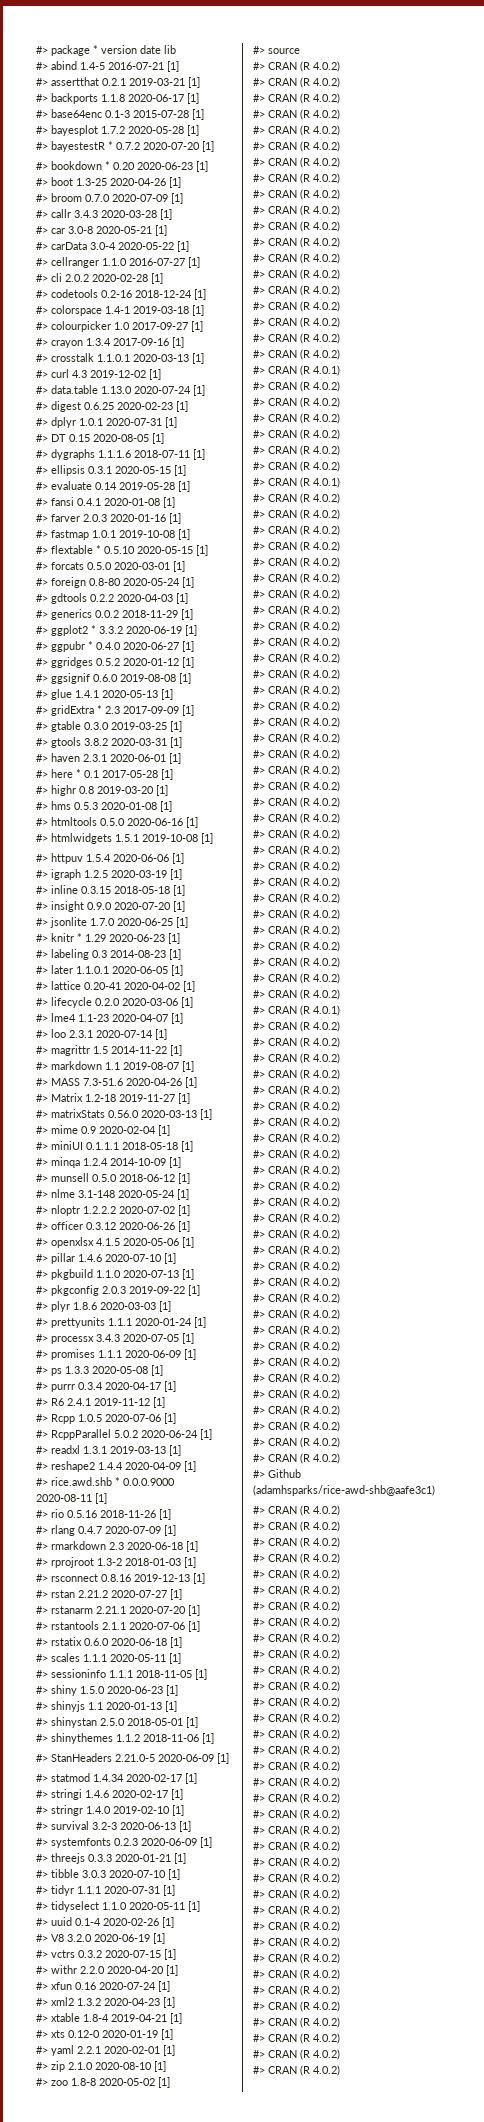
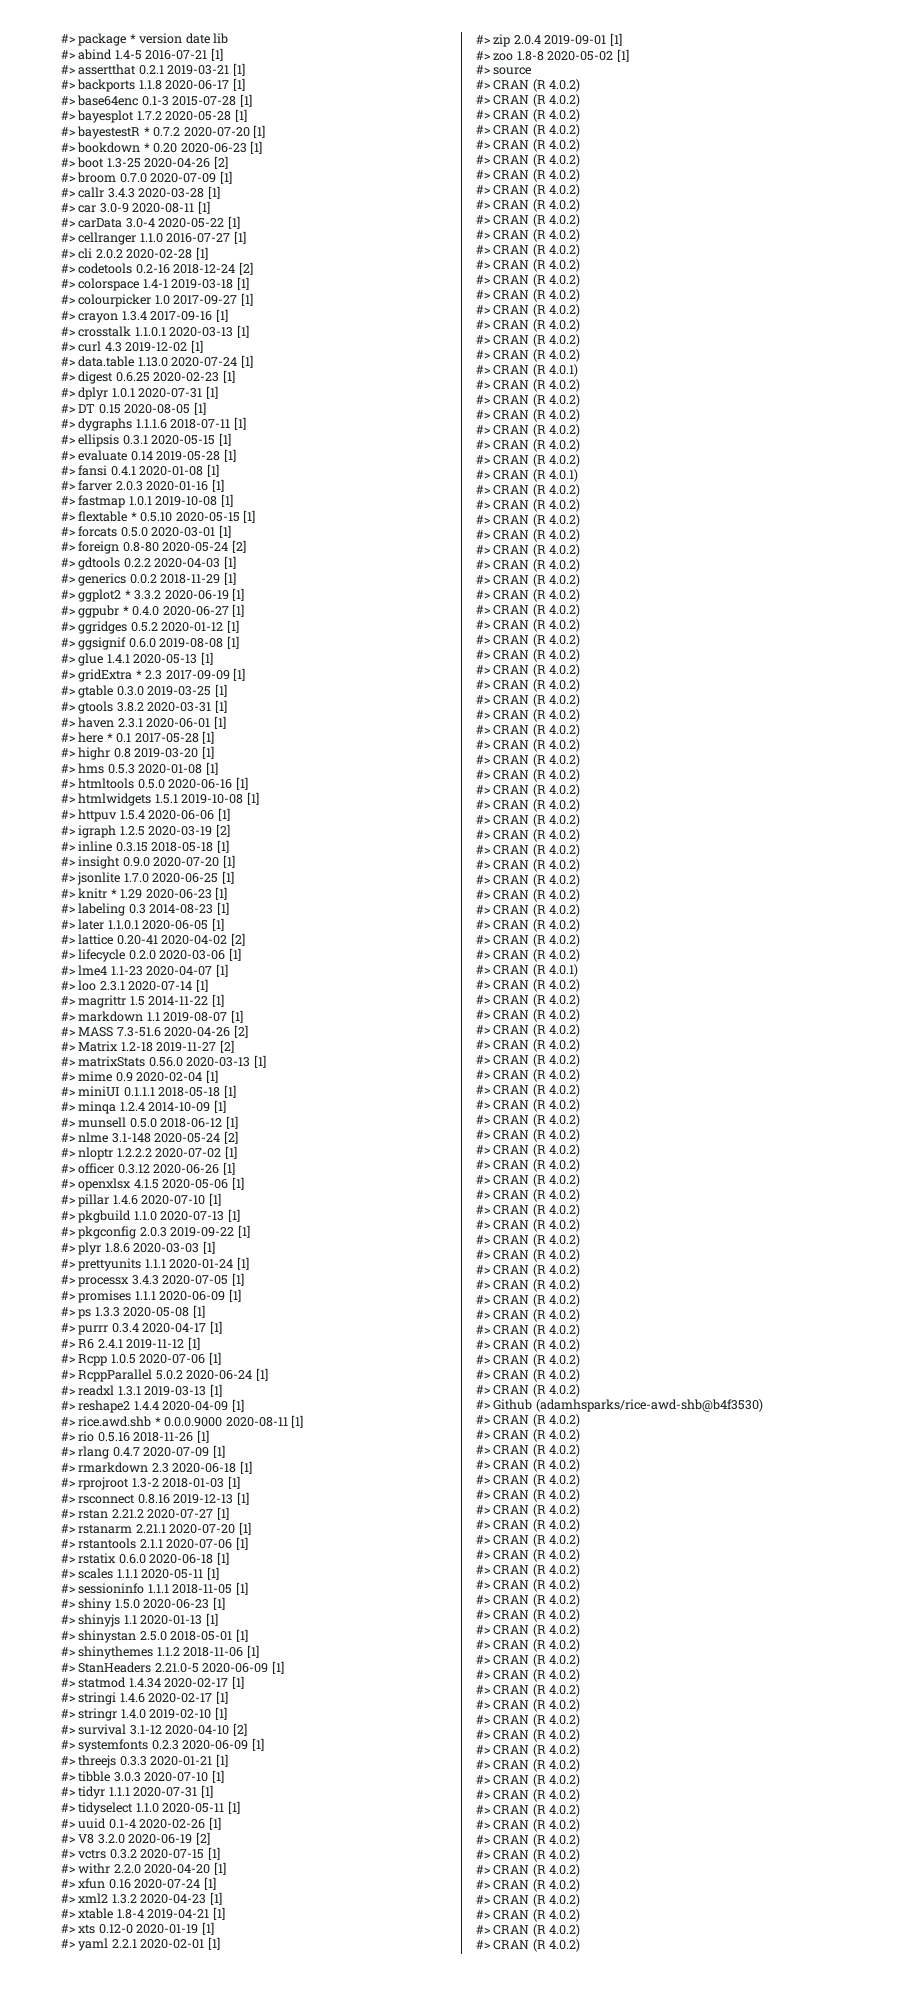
- #> boot 1.3-25 2020-04-26 [1]
+ #> boot 1.3-25 2020-04-26 [2]
- #> car 3.0-8 2020-05-21 [1]
+ #> car 3.0-9 2020-08-11 [1]
- #> codetools 0.2-16 2018-12-24 [1]
+ #> codetools 0.2-16 2018-12-24 [2]
- #> foreign 0.8-80 2020-05-24 [1]
+ #> foreign 0.8-80 2020-05-24 [2]
- #> igraph 1.2.5 2020-03-19 [1]
+ #> igraph 1.2.5 2020-03-19 [2]
- #> lattice 0.20-41 2020-04-02 [1]
+ #> lattice 0.20-41 2020-04-02 [2]
- #> MASS 7.3-51.6 2020-04-26 [1]
+ #> MASS 7.3-51.6 2020-04-26 [2]
- #> Matrix 1.2-18 2019-11-27 [1]
+ #> Matrix 1.2-18 2019-11-27 [2]
- #> nlme 3.1-148 2020-05-24 [1]
+ #> nlme 3.1-148 2020-05-24 [2]
- #> survival 3.2-3 2020-06-13 [1]
+ #> survival 3.1-12 2020-04-10 [2]
- #> V8 3.2.0 2020-06-19 [1]
+ #> V8 3.2.0 2020-06-19 [2]
- #> zip 2.1.0 2020-08-10 [1]
+ #> zip 2.0.4 2019-09-01 [1]
- #> Github (adamhsparks/rice-awd-shb@aafe3c1)
+ #> Github (adamhsparks/rice-awd-shb@b4f3530)

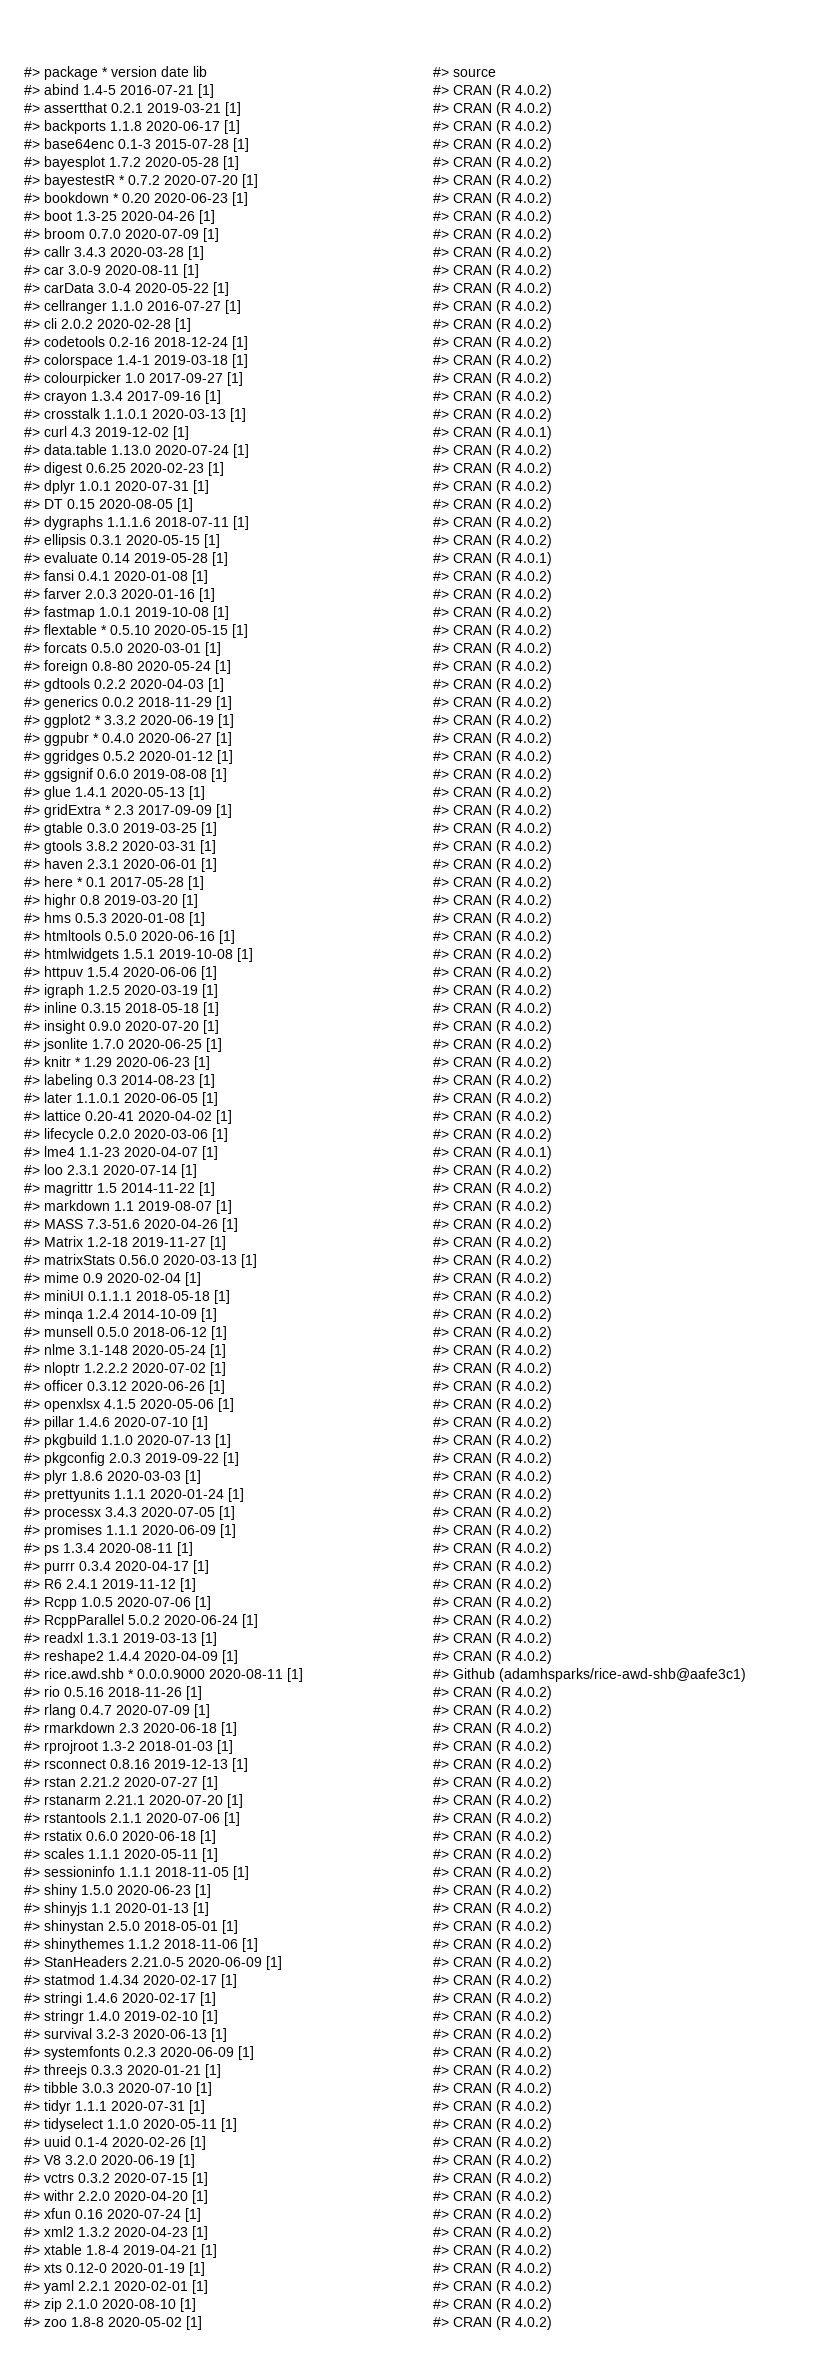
- #> boot 1.3-25 2020-04-26 [2]
+ #> boot 1.3-25 2020-04-26 [1]
- #> codetools 0.2-16 2018-12-24 [2]
+ #> codetools 0.2-16 2018-12-24 [1]
- #> foreign 0.8-80 2020-05-24 [2]
+ #> foreign 0.8-80 2020-05-24 [1]
- #> igraph 1.2.5 2020-03-19 [2]
+ #> igraph 1.2.5 2020-03-19 [1]
- #> lattice 0.20-41 2020-04-02 [2]
+ #> lattice 0.20-41 2020-04-02 [1]
- #> MASS 7.3-51.6 2020-04-26 [2]
+ #> MASS 7.3-51.6 2020-04-26 [1]
- #> Matrix 1.2-18 2019-11-27 [2]
+ #> Matrix 1.2-18 2019-11-27 [1]
- #> nlme 3.1-148 2020-05-24 [2]
+ #> nlme 3.1-148 2020-05-24 [1]
- #> ps 1.3.3 2020-05-08 [1]
+ #> ps 1.3.4 2020-08-11 [1]
- #> survival 3.1-12 2020-04-10 [2]
+ #> survival 3.2-3 2020-06-13 [1]
- #> V8 3.2.0 2020-06-19 [2]
+ #> V8 3.2.0 2020-06-19 [1]
- #> zip 2.0.4 2019-09-01 [1]
+ #> zip 2.1.0 2020-08-10 [1]
- #> Github (adamhsparks/rice-awd-shb@b4f3530)
+ #> Github (adamhsparks/rice-awd-shb@aafe3c1)

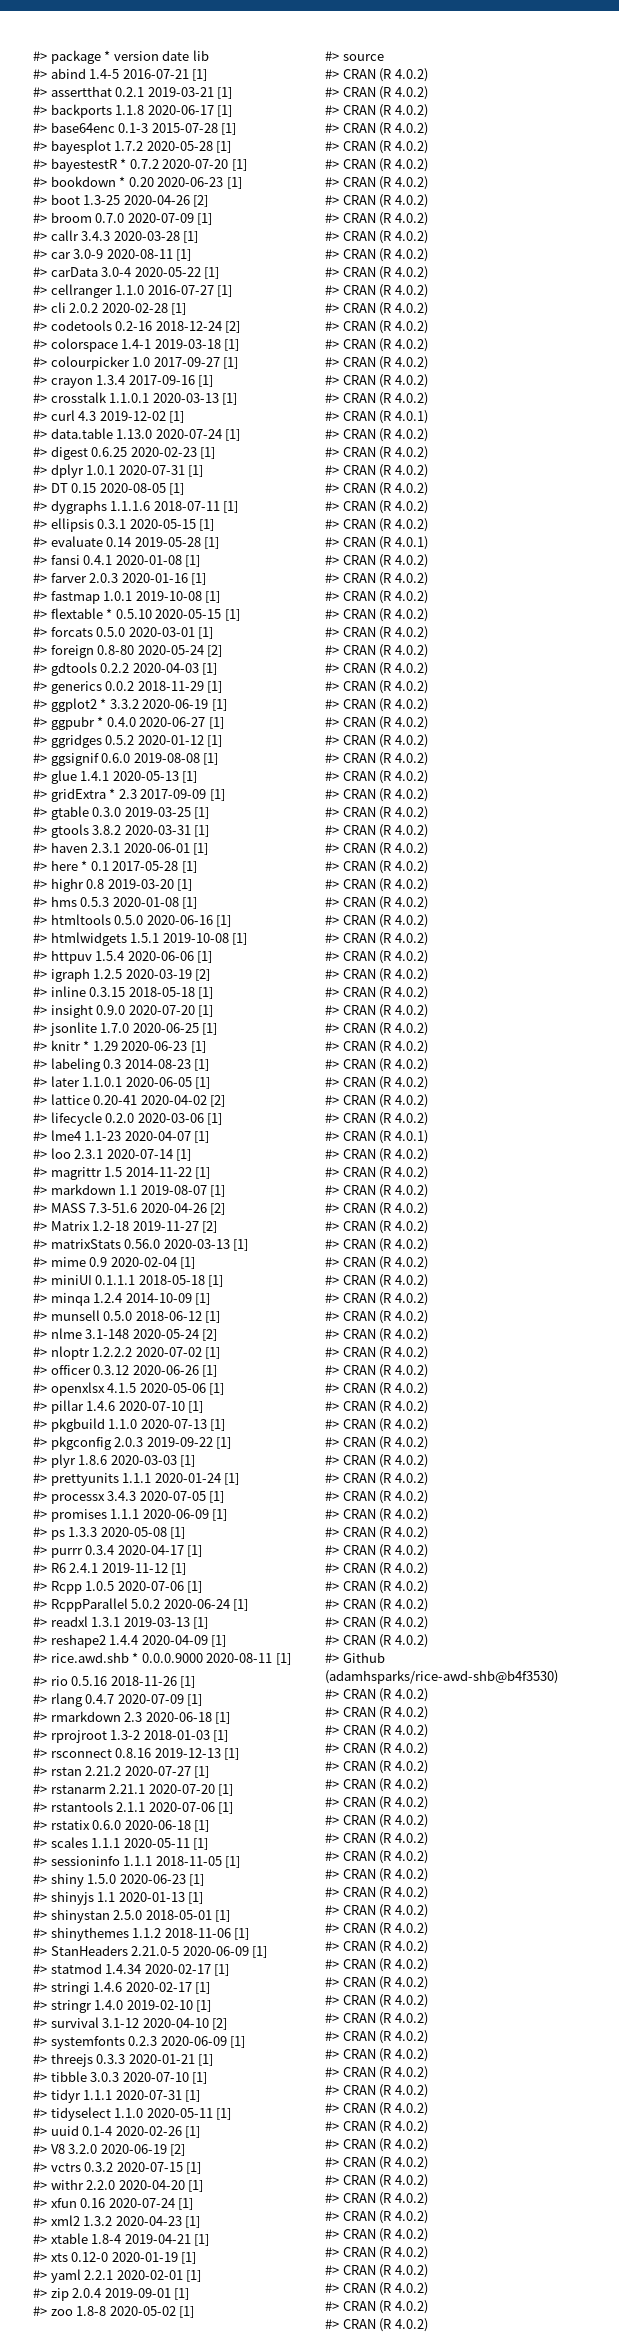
- #> boot 1.3-25 2020-04-26 [1]
+ #> boot 1.3-25 2020-04-26 [2]
- #> codetools 0.2-16 2018-12-24 [1]
+ #> codetools 0.2-16 2018-12-24 [2]
- #> foreign 0.8-80 2020-05-24 [1]
+ #> foreign 0.8-80 2020-05-24 [2]
- #> igraph 1.2.5 2020-03-19 [1]
+ #> igraph 1.2.5 2020-03-19 [2]
- #> lattice 0.20-41 2020-04-02 [1]
+ #> lattice 0.20-41 2020-04-02 [2]
- #> MASS 7.3-51.6 2020-04-26 [1]
+ #> MASS 7.3-51.6 2020-04-26 [2]
- #> Matrix 1.2-18 2019-11-27 [1]
+ #> Matrix 1.2-18 2019-11-27 [2]
- #> nlme 3.1-148 2020-05-24 [1]
+ #> nlme 3.1-148 2020-05-24 [2]
- #> ps 1.3.4 2020-08-11 [1]
+ #> ps 1.3.3 2020-05-08 [1]
- #> survival 3.2-3 2020-06-13 [1]
+ #> survival 3.1-12 2020-04-10 [2]
- #> V8 3.2.0 2020-06-19 [1]
+ #> V8 3.2.0 2020-06-19 [2]
- #> zip 2.1.0 2020-08-10 [1]
+ #> zip 2.0.4 2019-09-01 [1]
- #> Github (adamhsparks/rice-awd-shb@aafe3c1)
+ #> Github (adamhsparks/rice-awd-shb@b4f3530)

